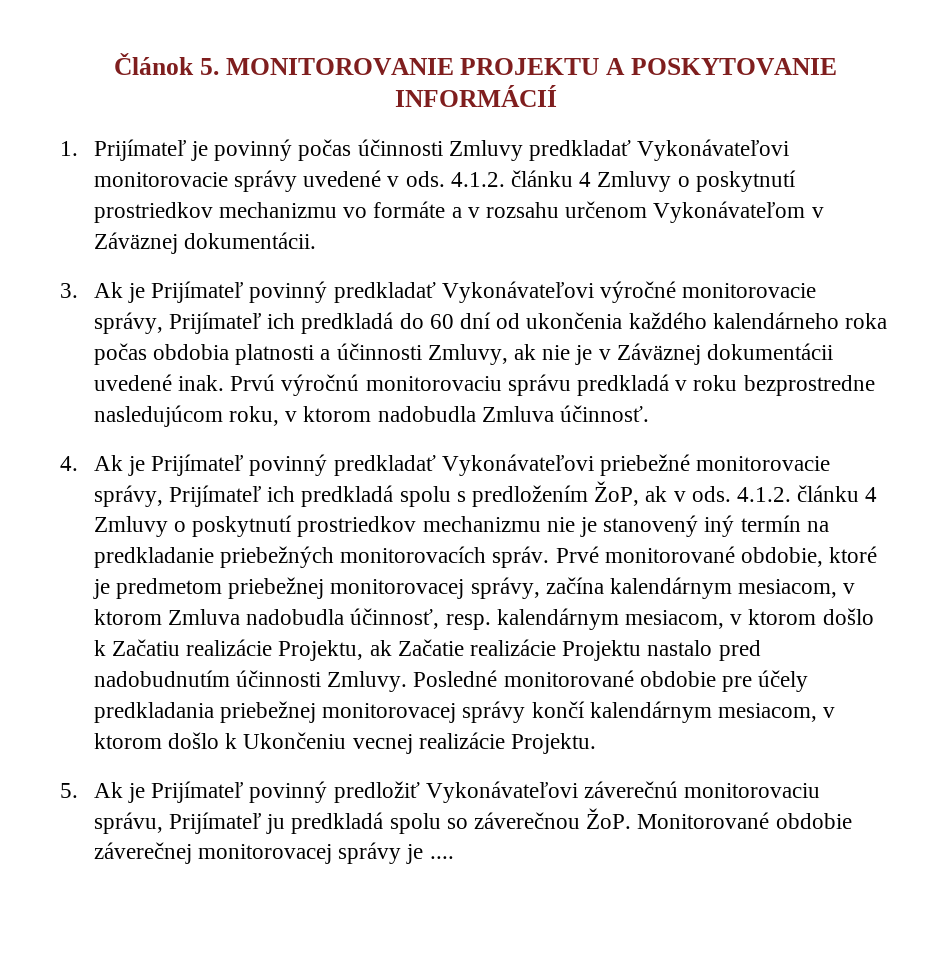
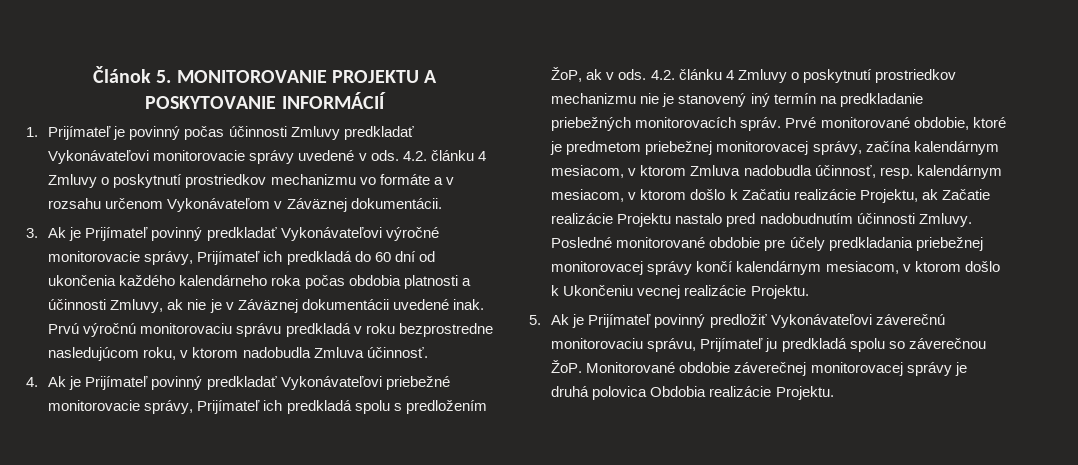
- 4.1.2. článku 4 Zmluvy o poskytnutí prostriedkov mechanizmu vo formáte a v rozsahu určenom Vykonávateľom v Záväznej dokumentácii.
+ 4.2. článku 4 Zmluvy o poskytnutí prostriedkov mechanizmu vo formáte a v rozsahu určenom Vykonávateľom v Záväznej dokumentácii.
- 4.1.2. článku 4 Zmluvy o poskytnutí prostriedkov mechanizmu nie je stanovený iný termín na predkladanie priebežných monitorovacích správ.
+ 4.2. článku 4 Zmluvy o poskytnutí prostriedkov mechanizmu nie je stanovený iný termín na predkladanie priebežných monitorovacích správ.
- 5. Ak je Prijímateľ povinný predložiť Vykonávateľovi záverečnú monitorovaciu správu, Prijímateľ ju predkladá spolu so záverečnou ŽoP. Monitorované obdobie záverečnej monitorovacej správy je ....
+ 5. Ak je Prijímateľ povinný predložiť Vykonávateľovi záverečnú monitorovaciu správu, Prijímateľ ju predkladá spolu so záverečnou ŽoP. Monitorované obdobie záverečnej monitorovacej správy je druhá polovica Obdobia realizácie Projektu.

